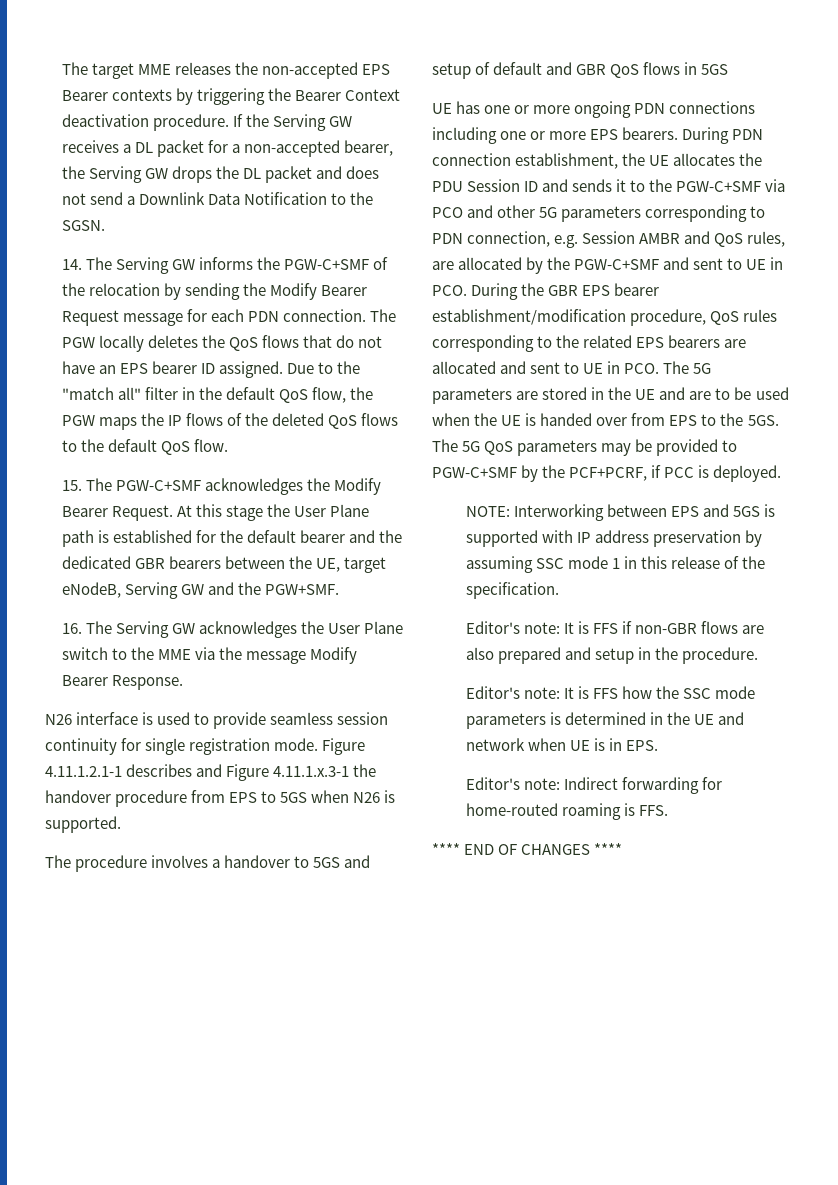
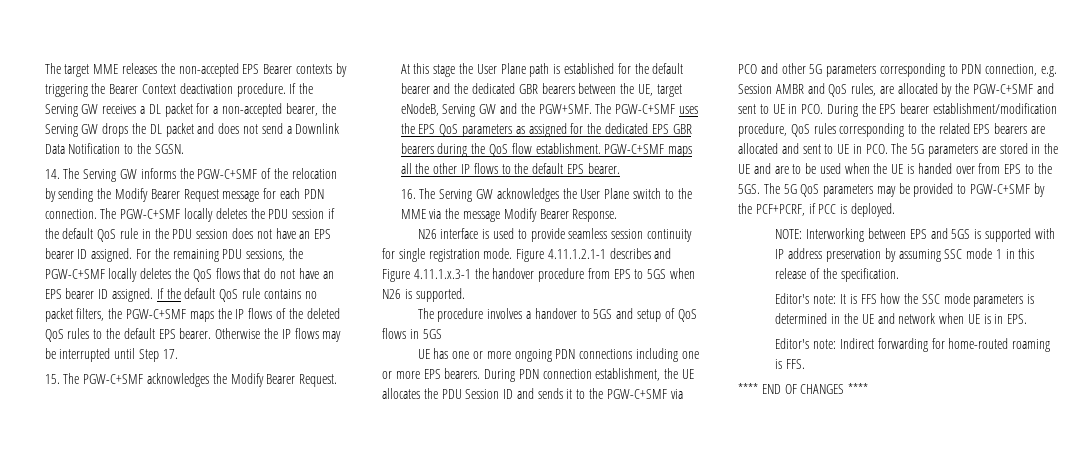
- The PGW locally deletes the QoS flows that do not have an EPS bearer ID assigned.
+ The PGW-C+SMF locally deletes the PDU session if the default QoS rule in the PDU session does not have an EPS bearer ID assigned. For the remaining PDU sessions, the PGW-C+SMF locally deletes the QoS flows that do not have an EPS bearer ID assigned.
- Due to the "match all" filter in the default QoS flow, the PGW maps the IP flows of the deleted QoS flows to the default QoS flow.
+ If the default QoS rule contains no packet filters, the PGW-C+SMF maps the IP flows of the deleted QoS rules to the default EPS bearer. Otherwise the IP flows may be interrupted until Step 17.
+ The PGW-C+SMF uses the EPS QoS parameters as assigned for the dedicated EPS GBR bearers during the QoS flow establishment. PGW-C+SMF maps all the other IP flows to the default EPS bearer.
- The procedure involves a handover to 5GS and setup of default and GBR QoS flows in 5GS
+ The procedure involves a handover to 5GS and setup of QoS flows in 5GS
- During PDN connection establishment, the UE allocates the PDU Session ID and sends it to the PGW-C+SMF via PCO and other 5G parameters corresponding to PDN connection, e.g. Session AMBR and QoS rules, are allocated by the PGW-C+SMF and sent to UE in PCO. During the GBR EPS bearer establishment/modification procedure, QoS rules corresponding to the related EPS bearers are allocated and sent to UE in PCO. The 5G parameters are stored in the UE and are to be used when the UE is handed over from EPS to the 5GS.
+ During PDN connection establishment, the UE allocates the PDU Session ID and sends it to the PGW-C+SMF via PCO and other 5G parameters corresponding to PDN connection, e.g. Session AMBR and QoS rules, are allocated by the PGW-C+SMF and sent to UE in PCO. During the EPS bearer establishment/modification procedure, QoS rules corresponding to the related EPS bearers are allocated and sent to UE in PCO. The 5G parameters are stored in the UE and are to be used when the UE is handed over from EPS to the 5GS.
- Editor's note: It is FFS if non-GBR flows are also prepared and setup in the procedure.

